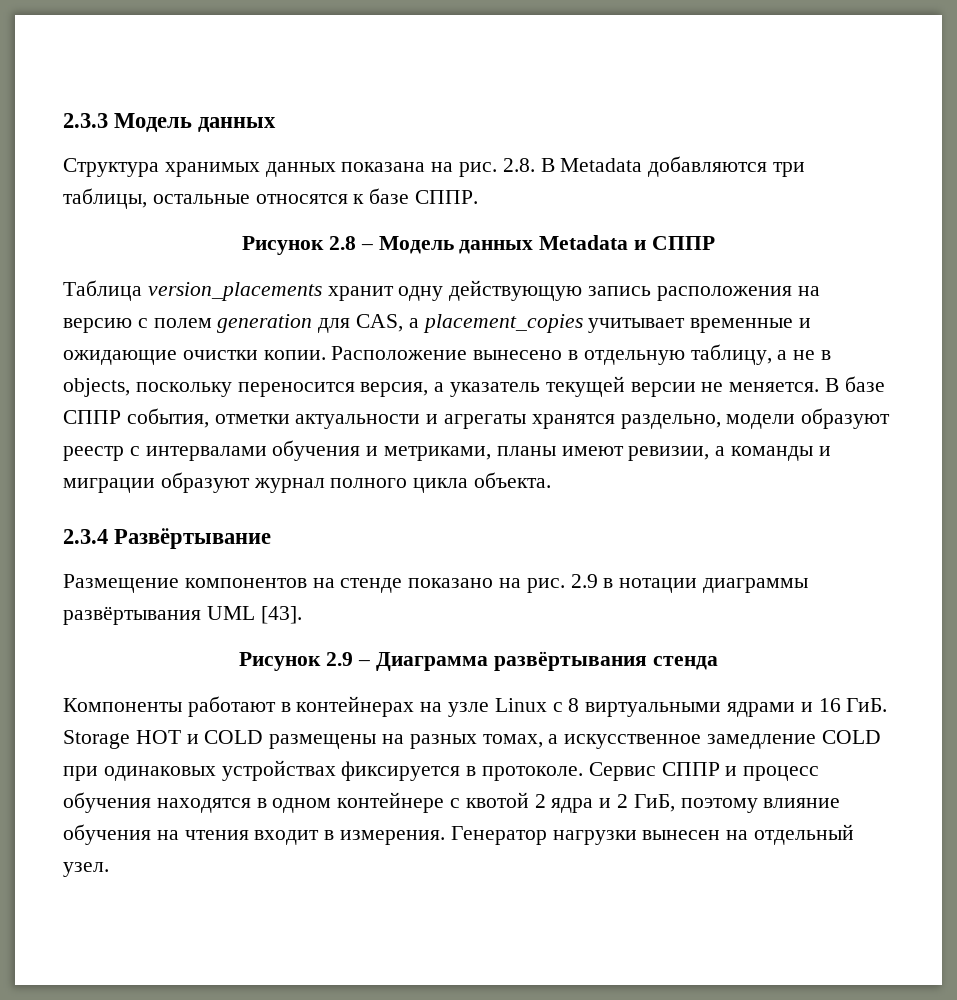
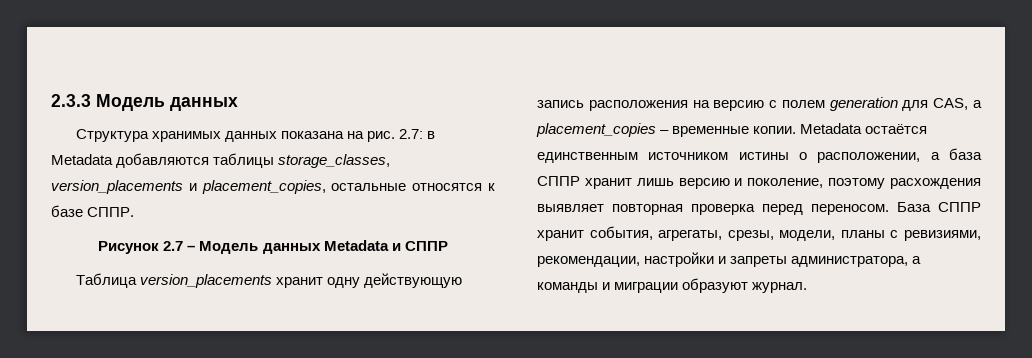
- 2.8. В Metadata добавляются три таблицы, остальные относятся к базе СППР.
+ 2.7: в Metadata добавляются таблицы storage_classes, version_placements и placement_copies, остальные относятся к базе СППР.
- Рисунок 2.8 – Модель данных Metadata и СППР
+ Рисунок 2.7 – Модель данных Metadata и СППР
- Таблица version_placements хранит одну действующую запись расположения на версию с полем generation для CAS, а placement_copies учитывает временные и ожидающие очистки копии. Расположение вынесено в отдельную таблицу, а не в objects, поскольку переносится версия, а указатель текущей версии не меняется. В базе СППР события, отметки актуальности и агрегаты хранятся раздельно, модели образуют реестр с интервалами обучения и метриками, планы имеют ревизии, а команды и миграции образуют журнал полного цикла объекта.
- 2.3.4 Развёртывание
- Размещение компонентов на стенде показано на рис. 2.9 в нотации диаграммы развёртывания UML [43].
- Рисунок 2.9 – Диаграмма развёртывания стенда
- Компоненты работают в контейнерах на узле Linux с 8 виртуальными ядрами и 16 ГиБ. Storage HOT и COLD размещены на разных томах, а искусственное замедление COLD при одинаковых устройствах фиксируется в протоколе. Сервис СППР и процесс обучения находятся в одном контейнере с квотой 2 ядра и 2 ГиБ, поэтому влияние обучения на чтения входит в измерения. Генератор нагрузки вынесен на отдельный узел.
+ Таблица version_placements хранит одну действующую запись расположения на версию с полем generation для CAS, а placement_copies – временные копии. Metadata остаётся единственным источником истины о расположении, а база СППР хранит лишь версию и поколение, поэтому расхождения выявляет повторная проверка перед переносом. База СППР хранит события, агрегаты, срезы, модели, планы с ревизиями, рекомендации, настройки и запреты администратора, а команды и миграции образуют журнал.

